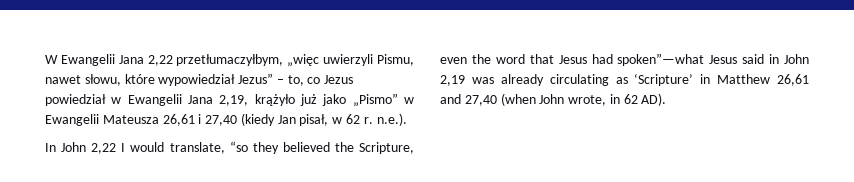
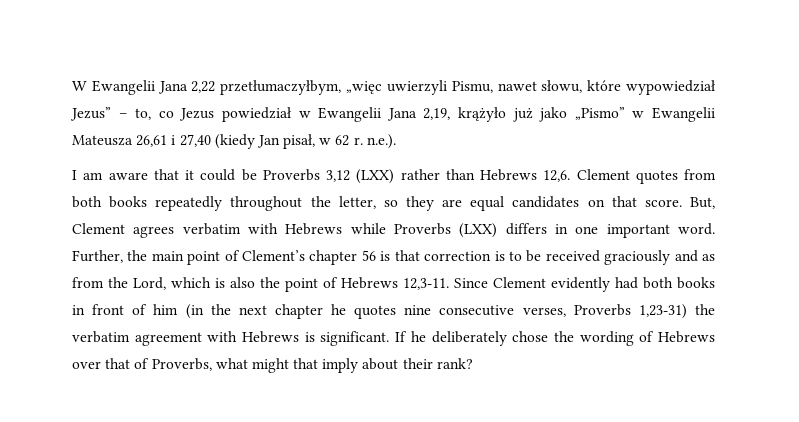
- In John 2,22 I would translate, “so they believed the Scripture, even the word that Jesus had spoken”—what Jesus said in John 2,19 was already circulating as ‘Scripture’ in Matthew 26,61 and 27,40 (when John wrote, in 62 AD).
+ I am aware that it could be Proverbs 3,12 (LXX) rather than Hebrews 12,6. Clement quotes from both books repeatedly throughout the letter, so they are equal candidates on that score. But, Clement agrees verbatim with Hebrews while Proverbs (LXX) differs in one important word. Further, the main point of Clement’s chapter 56 is that correction is to be received graciously and as from the Lord, which is also the point of Hebrews 12,3-11. Since Clement evidently had both books in front of him (in the next chapter he quotes nine consecutive verses, Proverbs 1,23-31) the verbatim agreement with Hebrews is significant. If he deliberately chose the wording of Hebrews over that of Proverbs, what might that imply about their rank?

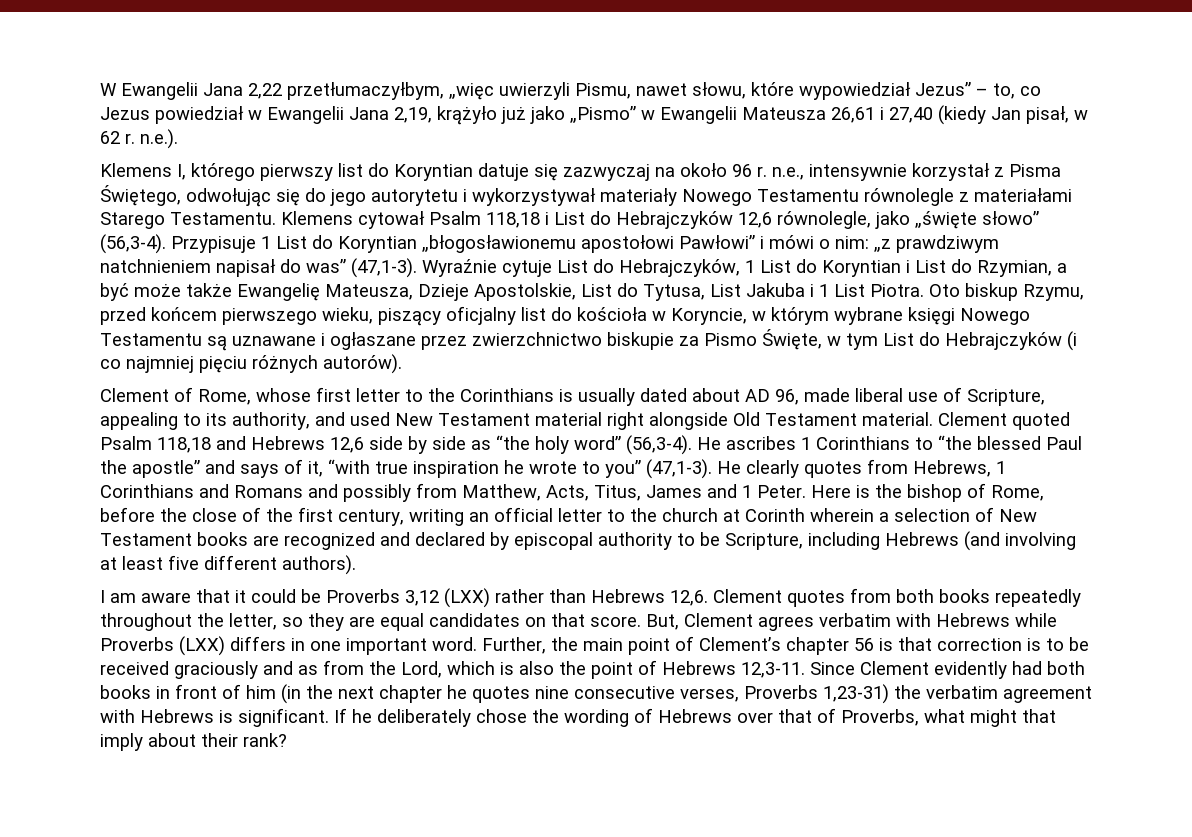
+ Klemens I, którego pierwszy list do Koryntian datuje się zazwyczaj na około 96 r. n.e., intensywnie korzystał z Pisma Świętego, odwołując się do jego autorytetu i wykorzystywał materiały Nowego Testamentu równolegle z materiałami Starego Testamentu. Klemens cytował Psalm 118,18 i List do Hebrajczyków 12,6 równolegle, jako „święte słowo” (56,3-4). Przypisuje 1 List do Koryntian „błogosławionemu apostołowi Pawłowi” i mówi o nim: „z prawdziwym natchnieniem napisał do was” (47,1-3). Wyraźnie cytuje List do Hebrajczyków, 1 List do Koryntian i List do Rzymian, a być może także Ewangelię Mateusza, Dzieje Apostolskie, List do Tytusa, List Jakuba i 1 List Piotra. Oto biskup Rzymu, przed końcem pierwszego wieku, piszący oficjalny list do kościoła w Koryncie, w którym wybrane księgi Nowego Testamentu są uznawane i ogłaszane przez zwierzchnictwo biskupie za Pismo Święte, w tym List do Hebrajczyków (i co najmniej pięciu różnych autorów).
+ Clement of Rome, whose first letter to the Corinthians is usually dated about AD 96, made liberal use of Scripture, appealing to its authority, and used New Testament material right alongside Old Testament material. Clement quoted Psalm 118,18 and Hebrews 12,6 side by side as “the holy word” (56,3-4). He ascribes 1 Corinthians to “the blessed Paul the apostle” and says of it, “with true inspiration he wrote to you” (47,1-3). He clearly quotes from Hebrews, 1 Corinthians and Romans and possibly from Matthew, Acts, Titus, James and 1 Peter. Here is the bishop of Rome, before the close of the first century, writing an official letter to the church at Corinth wherein a selection of New Testament books are recognized and declared by episcopal authority to be Scripture, including Hebrews (and involving at least five different authors).

